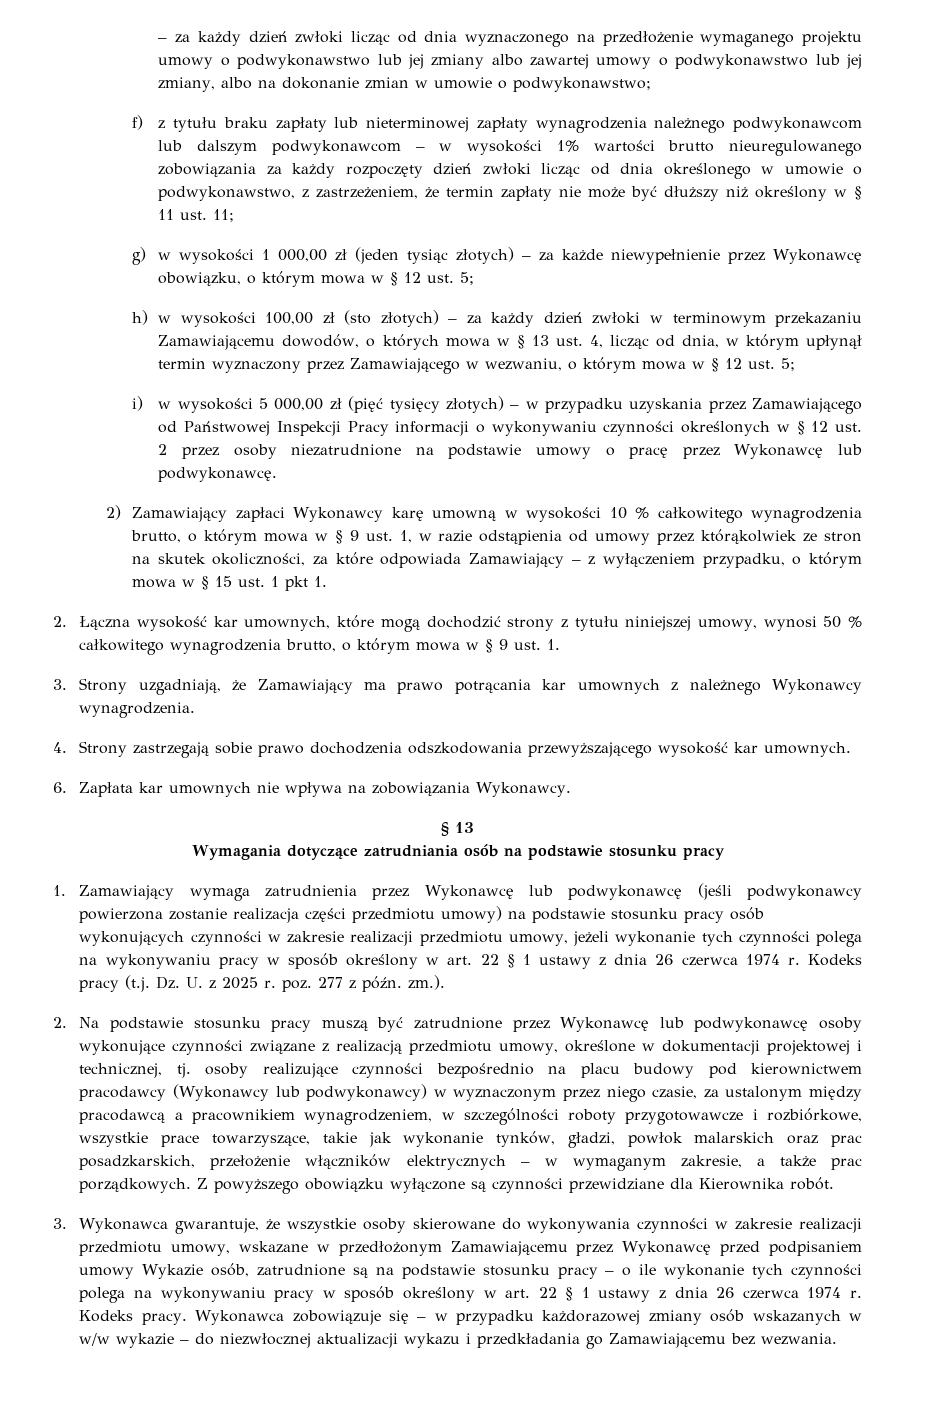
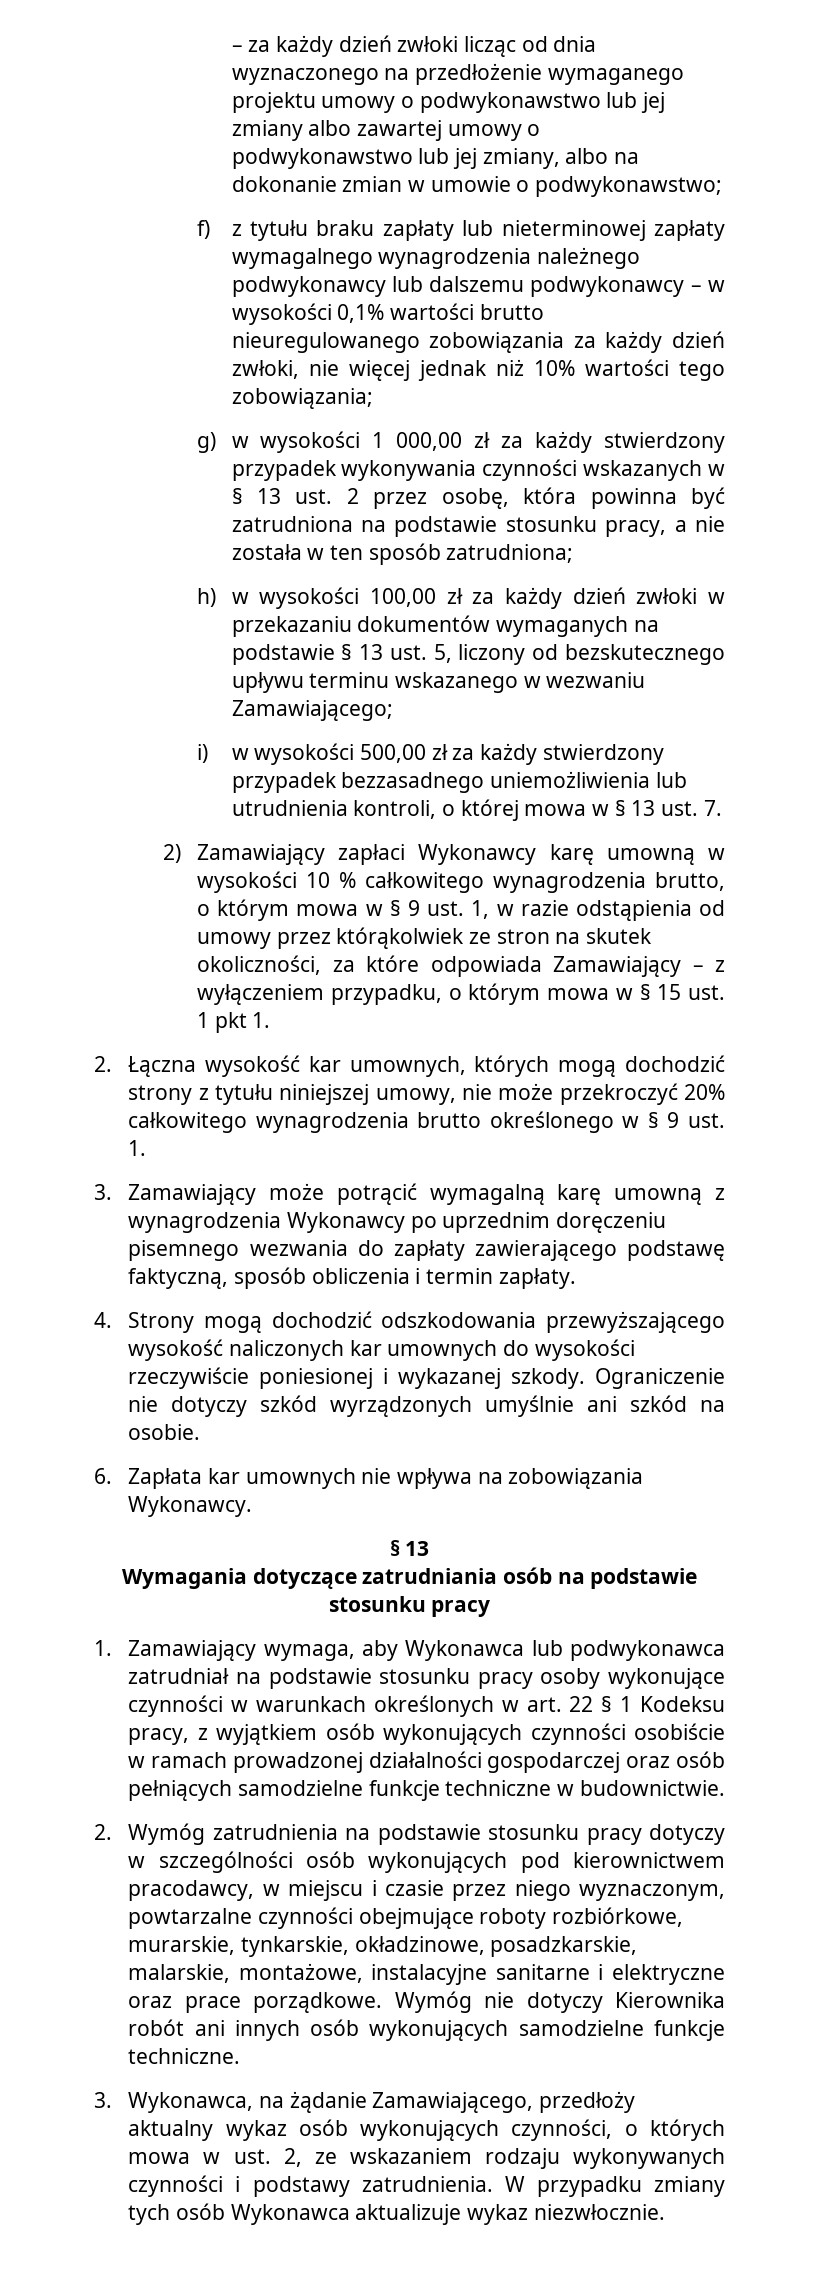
- f) z tytułu braku zapłaty lub nieterminowej zapłaty wynagrodzenia należnego podwykonawcom lub dalszym podwykonawcom – w wysokości 1% wartości brutto nieuregulowanego zobowiązania za każdy rozpoczęty dzień zwłoki licząc od dnia określonego w umowie o podwykonawstwo, z zastrzeżeniem, że termin zapłaty nie może być dłuższy niż określony w § 11 ust. 11;
+ f) z tytułu braku zapłaty lub nieterminowej zapłaty wymagalnego wynagrodzenia należnego podwykonawcy lub dalszemu podwykonawcy – w wysokości 0,1% wartości brutto nieuregulowanego zobowiązania za każdy dzień zwłoki, nie więcej jednak niż 10% wartości tego zobowiązania;
- g) w wysokości 1 000,00 zł (jeden tysiąc złotych) – za każde niewypełnienie przez Wykonawcę obowiązku, o którym mowa w § 12 ust. 5;
+ g) w wysokości 1 000,00 zł za każdy stwierdzony przypadek wykonywania czynności wskazanych w § 13 ust. 2 przez osobę, która powinna być zatrudniona na podstawie stosunku pracy, a nie została w ten sposób zatrudniona;
- h) w wysokości 100,00 zł (sto złotych) – za każdy dzień zwłoki w terminowym przekazaniu Zamawiającemu dowodów, o których mowa w § 13 ust. 4, licząc od dnia, w którym upłynął termin wyznaczony przez Zamawiającego w wezwaniu, o którym mowa w § 12 ust. 5;
- i) w wysokości 5 000,00 zł (pięć tysięcy złotych) – w przypadku uzyskania przez Zamawiającego od Państwowej Inspekcji Pracy informacji o wykonywaniu czynności określonych w § 12 ust. 2 przez osoby niezatrudnione na podstawie umowy o pracę przez Wykonawcę lub podwykonawcę.
+ h) w wysokości 100,00 zł za każdy dzień zwłoki w przekazaniu dokumentów wymaganych na podstawie § 13 ust. 5, liczony od bezskutecznego upływu terminu wskazanego w wezwaniu Zamawiającego;
+ i) w wysokości 500,00 zł za każdy stwierdzony przypadek bezzasadnego uniemożliwienia lub utrudnienia kontroli, o której mowa w § 13 ust. 7.
- 2. Łączna wysokość kar umownych, które mogą dochodzić strony z tytułu niniejszej umowy, wynosi 50 % całkowitego wynagrodzenia brutto, o którym mowa w § 9 ust. 1.
+ 2. Łączna wysokość kar umownych, których mogą dochodzić strony z tytułu niniejszej umowy, nie może przekroczyć 20% całkowitego wynagrodzenia brutto określonego w § 9 ust. 1.
- 3. Strony uzgadniają, że Zamawiający ma prawo potrącania kar umownych z należnego Wykonawcy wynagrodzenia.
- 4. Strony zastrzegają sobie prawo dochodzenia odszkodowania przewyższającego wysokość kar umownych.
+ 3. Zamawiający może potrącić wymagalną karę umowną z wynagrodzenia Wykonawcy po uprzednim doręczeniu pisemnego wezwania do zapłaty zawierającego podstawę faktyczną, sposób obliczenia i termin zapłaty.
+ 4. Strony mogą dochodzić odszkodowania przewyższającego wysokość naliczonych kar umownych do wysokości rzeczywiście poniesionej i wykazanej szkody. Ograniczenie nie dotyczy szkód wyrządzonych umyślnie ani szkód na osobie.
- 1. Zamawiający wymaga zatrudnienia przez Wykonawcę lub podwykonawcę (jeśli podwykonawcy powierzona zostanie realizacja części przedmiotu umowy) na podstawie stosunku pracy osób wykonujących czynności w zakresie realizacji przedmiotu umowy, jeżeli wykonanie tych czynności polega na wykonywaniu pracy w sposób określony w art. 22 § 1 ustawy z dnia 26 czerwca 1974 r. Kodeks pracy (t.j. Dz. U. z 2025 r. poz. 277 z późn. zm.).
- 2. Na podstawie stosunku pracy muszą być zatrudnione przez Wykonawcę lub podwykonawcę osoby wykonujące czynności związane z realizacją przedmiotu umowy, określone w dokumentacji projektowej i technicznej, tj. osoby realizujące czynności bezpośrednio na placu budowy pod kierownictwem pracodawcy (Wykonawcy lub podwykonawcy) w wyznaczonym przez niego czasie, za ustalonym między pracodawcą a pracownikiem wynagrodzeniem, w szczególności roboty przygotowawcze i rozbiórkowe, wszystkie prace towarzyszące, takie jak wykonanie tynków, gładzi, powłok malarskich oraz prac posadzkarskich, przełożenie włączników elektrycznych – w wymaganym zakresie, a także prac porządkowych. Z powyższego obowiązku wyłączone są czynności przewidziane dla Kierownika robót.
- 3. Wykonawca gwarantuje, że wszystkie osoby skierowane do wykonywania czynności w zakresie realizacji przedmiotu umowy, wskazane w przedłożonym Zamawiającemu przez Wykonawcę przed podpisaniem umowy Wykazie osób, zatrudnione są na podstawie stosunku pracy – o ile wykonanie tych czynności polega na wykonywaniu pracy w sposób określony w art. 22 § 1 ustawy z dnia 26 czerwca 1974 r. Kodeks pracy. Wykonawca zobowiązuje się – w przypadku każdorazowej zmiany osób wskazanych w w/w wykazie – do niezwłocznej aktualizacji wykazu i przedkładania go Zamawiającemu bez wezwania.
+ 1. Zamawiający wymaga, aby Wykonawca lub podwykonawca zatrudniał na podstawie stosunku pracy osoby wykonujące czynności w warunkach określonych w art. 22 § 1 Kodeksu pracy, z wyjątkiem osób wykonujących czynności osobiście w ramach prowadzonej działalności gospodarczej oraz osób pełniących samodzielne funkcje techniczne w budownictwie.
+ 2. Wymóg zatrudnienia na podstawie stosunku pracy dotyczy w szczególności osób wykonujących pod kierownictwem pracodawcy, w miejscu i czasie przez niego wyznaczonym, powtarzalne czynności obejmujące roboty rozbiórkowe, murarskie, tynkarskie, okładzinowe, posadzkarskie, malarskie, montażowe, instalacyjne sanitarne i elektryczne oraz prace porządkowe. Wymóg nie dotyczy Kierownika robót ani innych osób wykonujących samodzielne funkcje techniczne.
+ 3. Wykonawca, na żądanie Zamawiającego, przedłoży aktualny wykaz osób wykonujących czynności, o których mowa w ust. 2, ze wskazaniem rodzaju wykonywanych czynności i podstawy zatrudnienia. W przypadku zmiany tych osób Wykonawca aktualizuje wykaz niezwłocznie.

